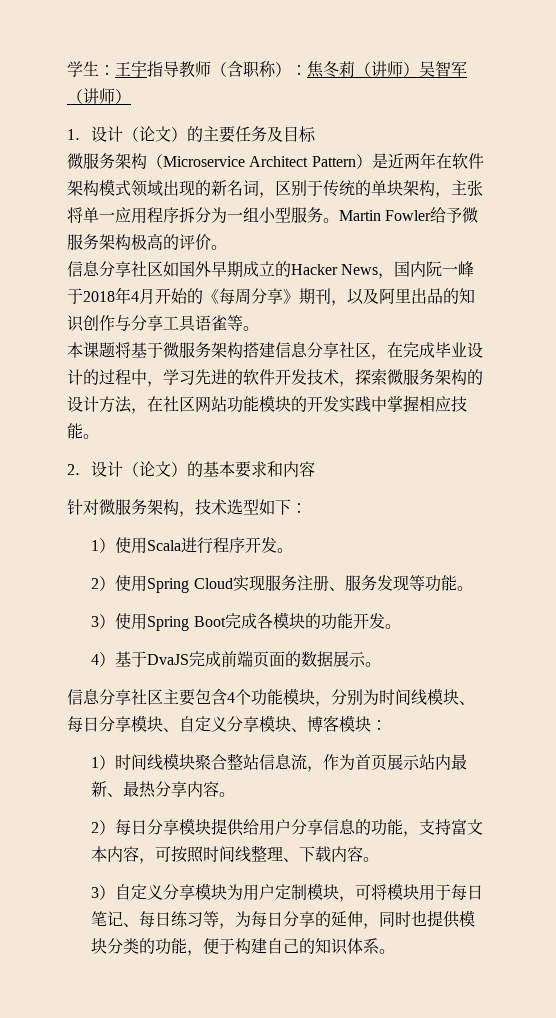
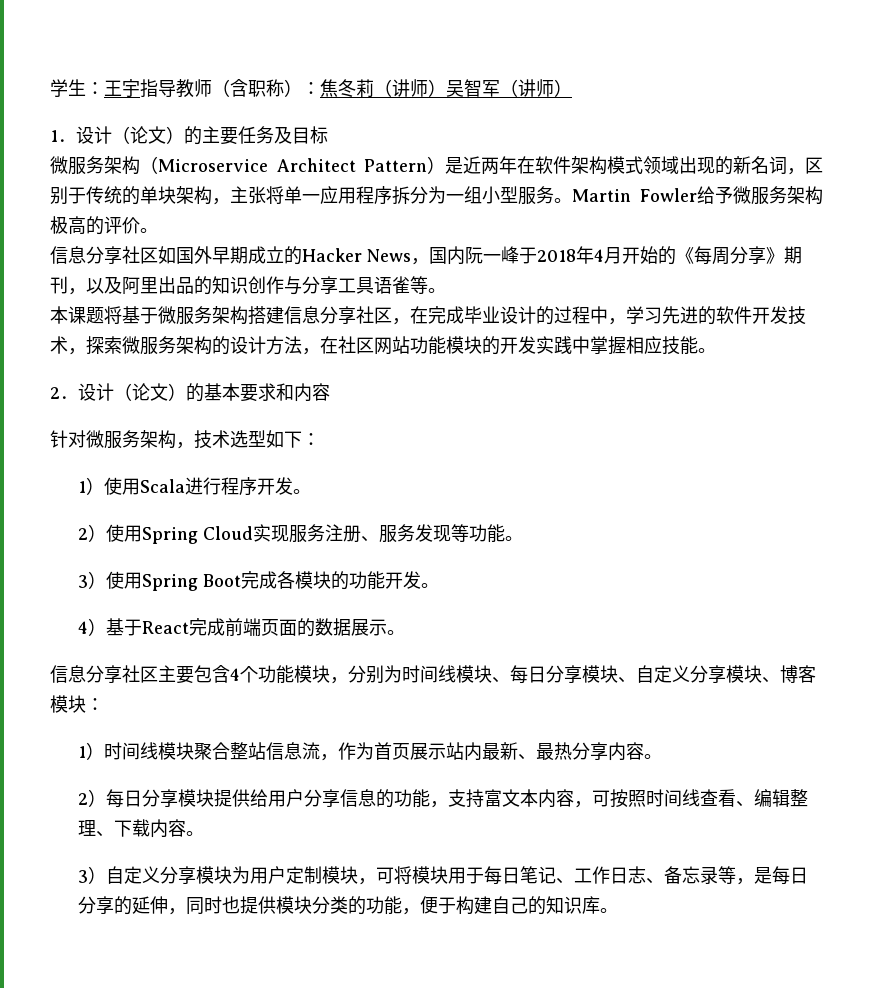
- 4）基于DvaJS完成前端页面的数据展示。
+ 4）基于React完成前端页面的数据展示。
- 2）每日分享模块提供给用户分享信息的功能，支持富文本内容，可按照时间线整理、下载内容。
+ 2）每日分享模块提供给用户分享信息的功能，支持富文本内容，可按照时间线查看、编辑整理、下载内容。
- 3）自定义分享模块为用户定制模块，可将模块用于每日笔记、每日练习等，为每日分享的延伸，同时也提供模块分类的功能，便于构建自己的知识体系。
+ 3）自定义分享模块为用户定制模块，可将模块用于每日笔记、工作日志、备忘录等，是每日分享的延伸，同时也提供模块分类的功能，便于构建自己的知识库。

